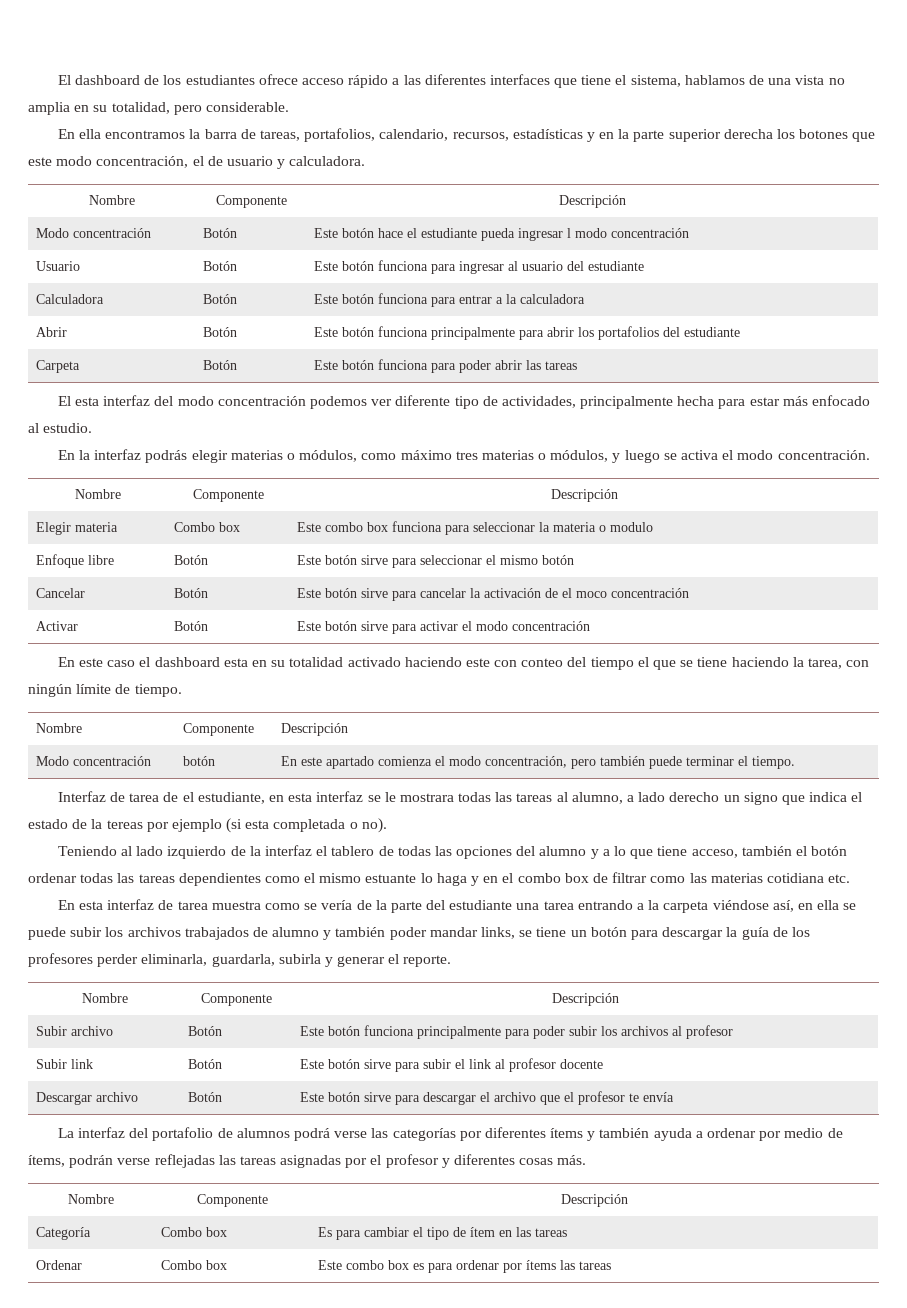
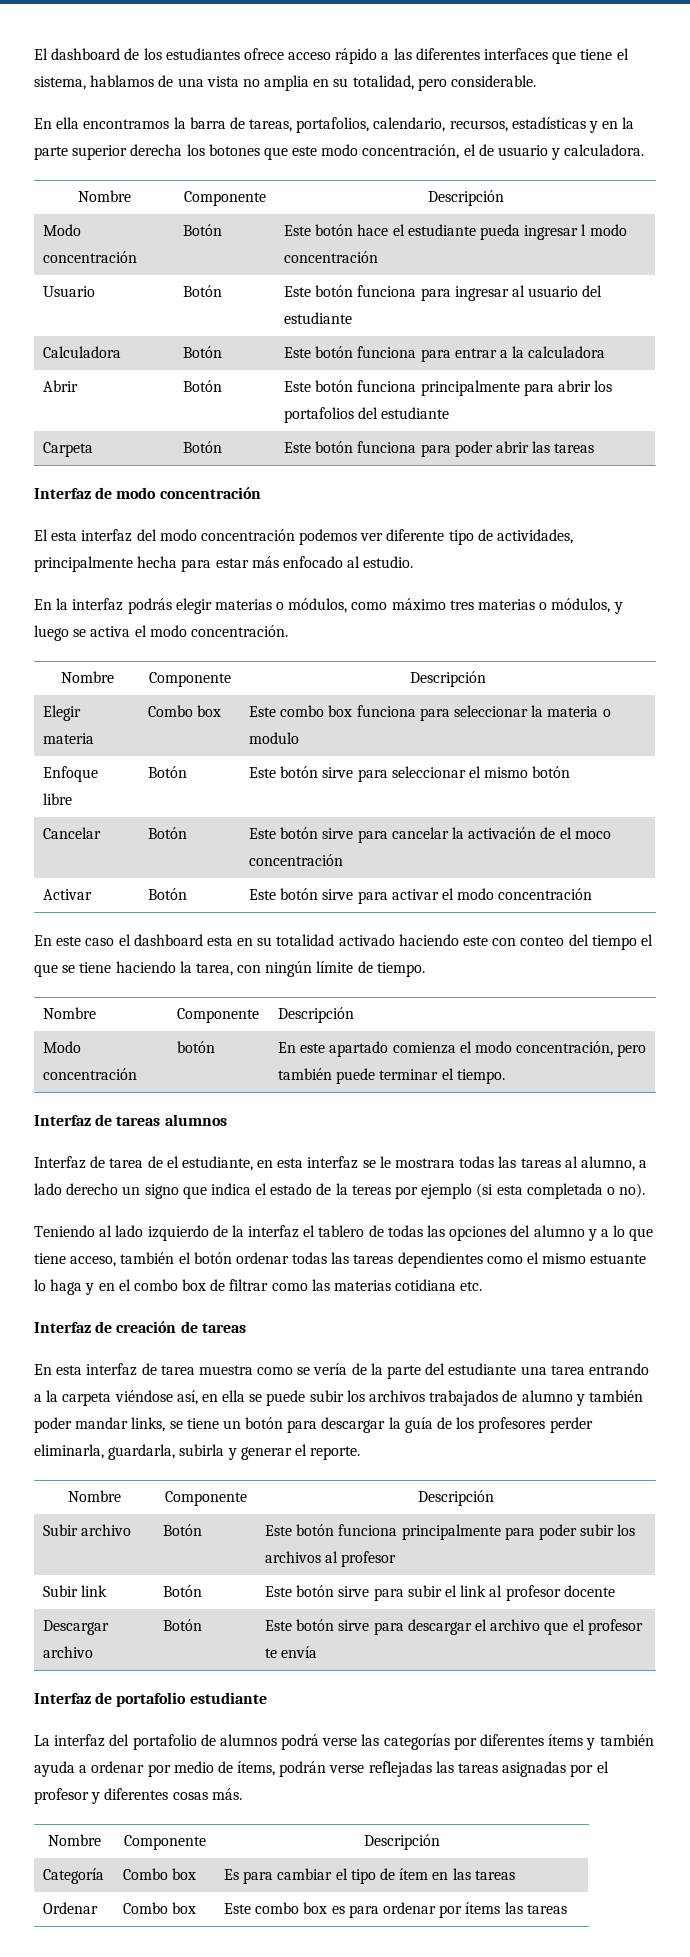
+ Interfaz de modo concentración
+ Interfaz de tareas alumnos
+ Interfaz de creación de tareas
+ Interfaz de portafolio estudiante

